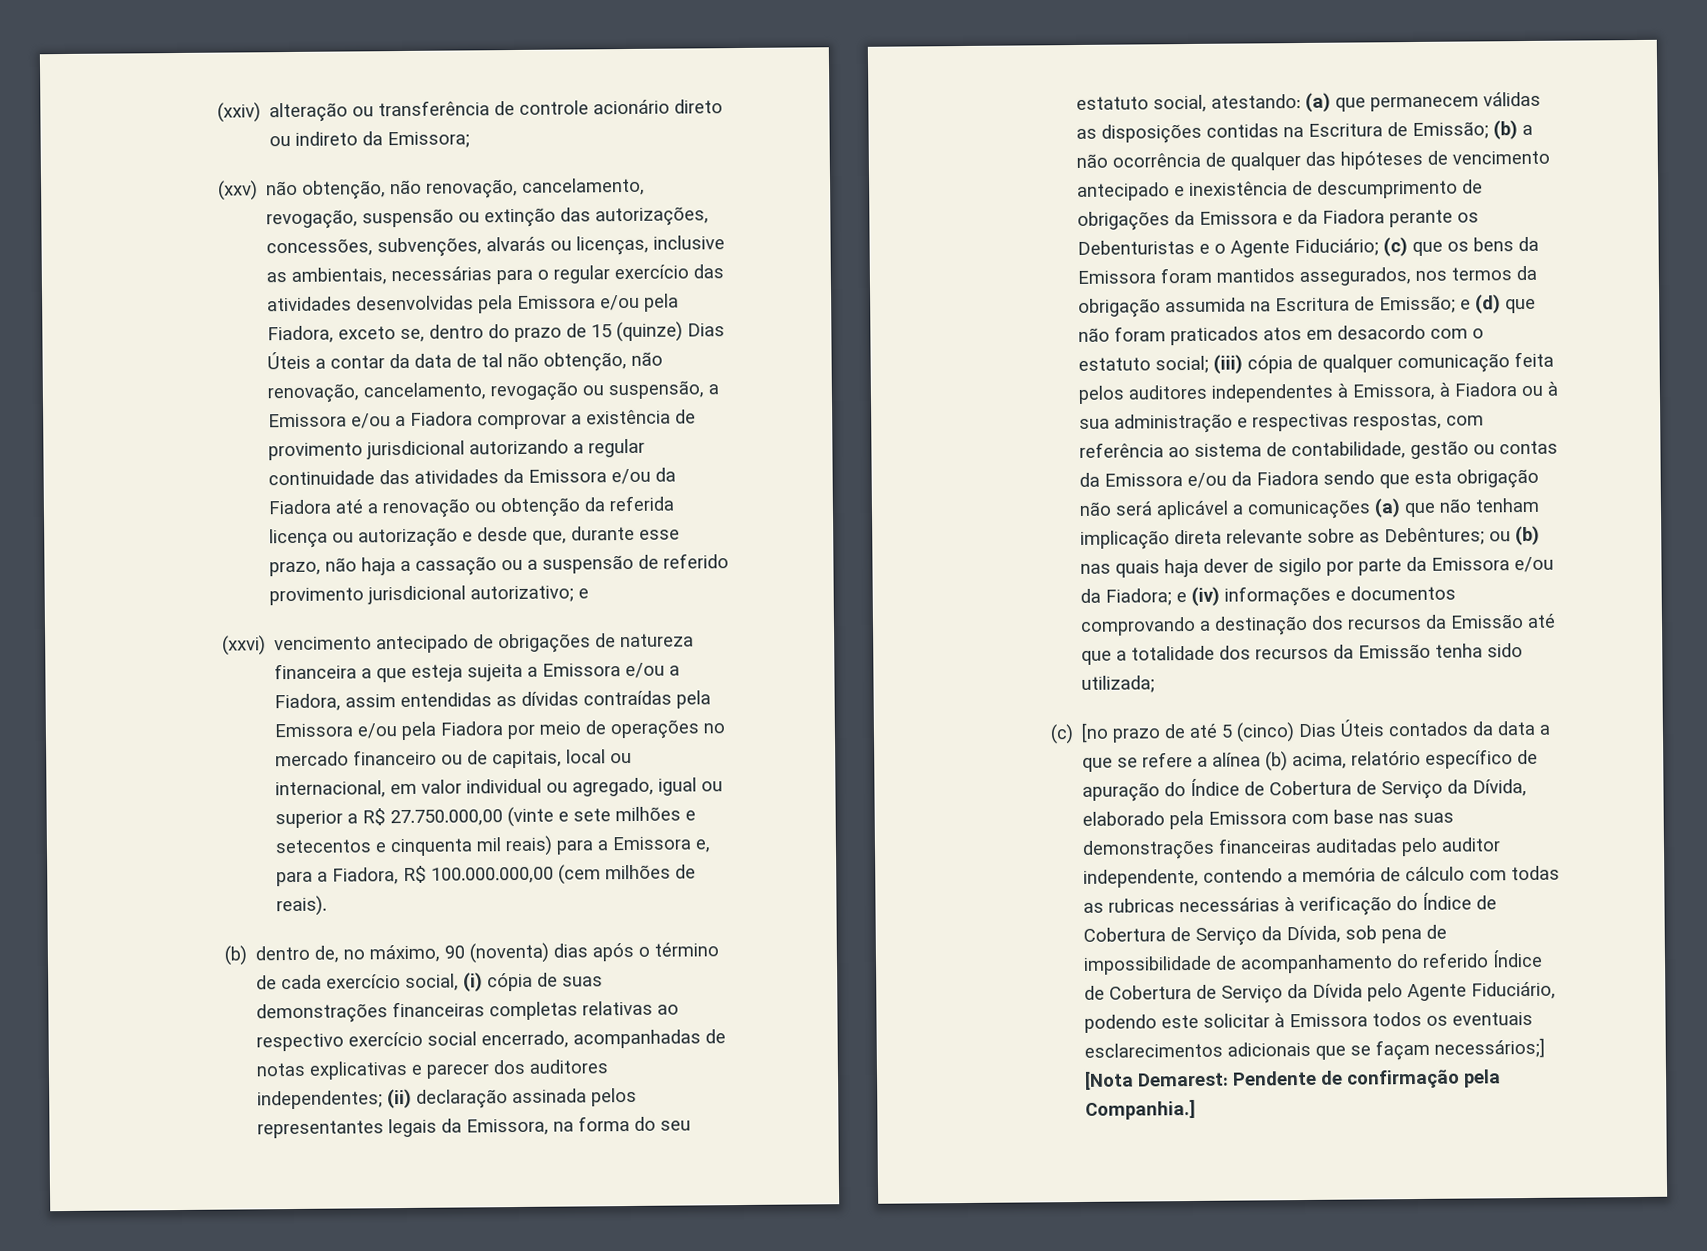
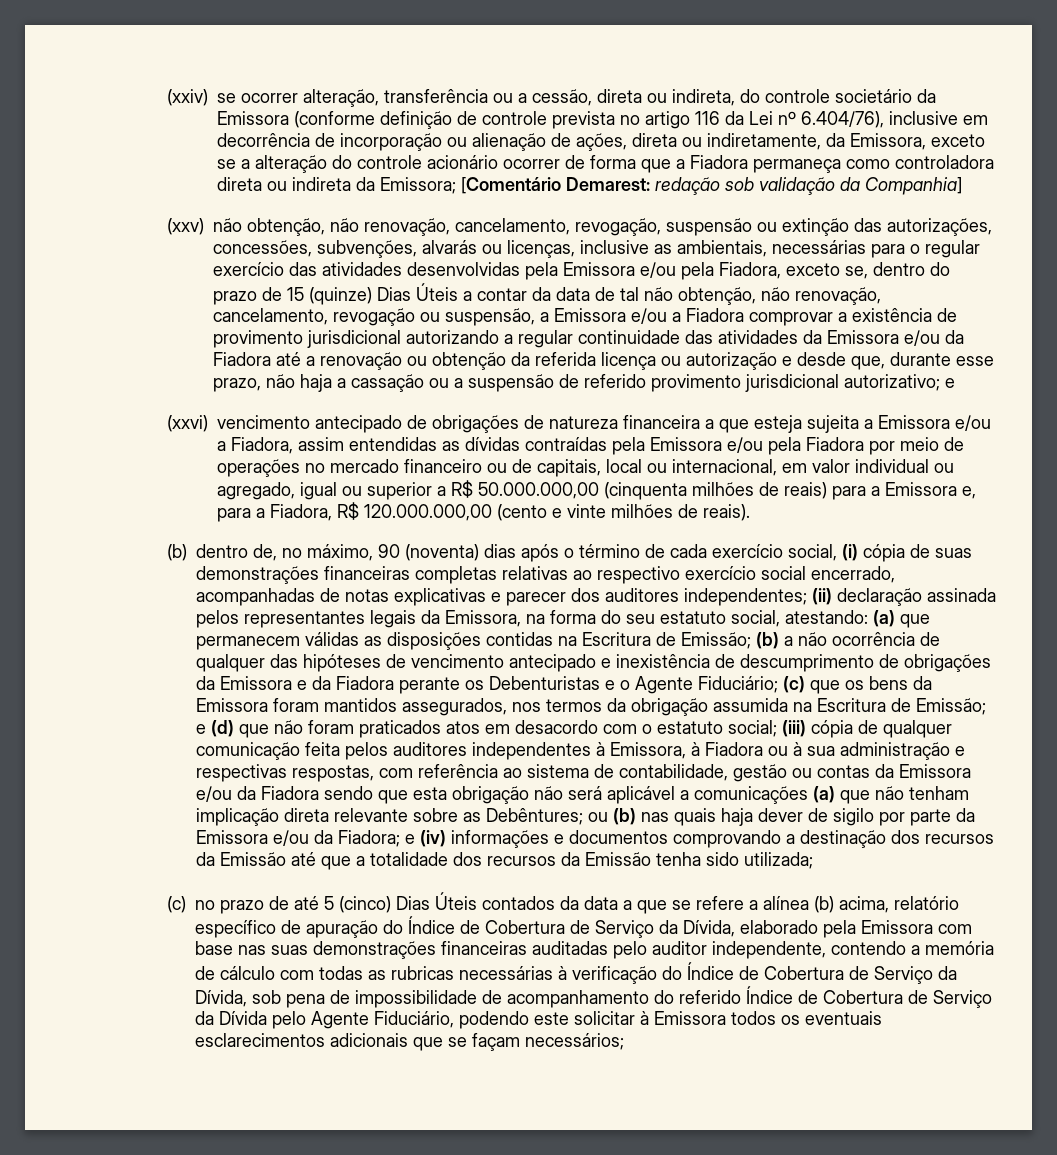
- (xxiv) alteração ou transferência de controle acionário direto ou indireto da Emissora;
+ (xxiv) se ocorrer alteração, transferência ou a cessão, direta ou indireta, do controle societário da Emissora (conforme definição de controle prevista no artigo 116 da Lei nº 6.404/76), inclusive em decorrência de incorporação ou alienação de ações, direta ou indiretamente, da Emissora, exceto se a alteração do controle acionário ocorrer de forma que a Fiadora permaneça como controladora direta ou indireta da Emissora; [Comentário Demarest: redação sob validação da Companhia]
- (xxvi) vencimento antecipado de obrigações de natureza financeira a que esteja sujeita a Emissora e/ou a Fiadora, assim entendidas as dívidas contraídas pela Emissora e/ou pela Fiadora por meio de operações no mercado financeiro ou de capitais, local ou internacional, em valor individual ou agregado, igual ou superior a R$ 27.750.000,00 (vinte e sete milhões e setecentos e cinquenta mil reais) para a Emissora e, para a Fiadora, R$ 100.000.000,00 (cem milhões de reais).
+ (xxvi) vencimento antecipado de obrigações de natureza financeira a que esteja sujeita a Emissora e/ou a Fiadora, assim entendidas as dívidas contraídas pela Emissora e/ou pela Fiadora por meio de operações no mercado financeiro ou de capitais, local ou internacional, em valor individual ou agregado, igual ou superior a R$ 50.000.000,00 (cinquenta milhões de reais) para a Emissora e, para a Fiadora, R$ 120.000.000,00 (cento e vinte milhões de reais).
- (c) [no prazo de até 5 (cinco) Dias Úteis contados da data a que se refere a alínea (b) acima, relatório específico de apuração do Índice de Cobertura de Serviço da Dívida, elaborado pela Emissora com base nas suas demonstrações financeiras auditadas pelo auditor independente, contendo a memória de cálculo com todas as rubricas necessárias à verificação do Índice de Cobertura de Serviço da Dívida, sob pena de impossibilidade de acompanhamento do referido Índice de Cobertura de Serviço da Dívida pelo Agente Fiduciário, podendo este solicitar à Emissora todos os eventuais esclarecimentos adicionais que se façam necessários;] [Nota Demarest: Pendente de confirmação pela Companhia.]
+ (c) no prazo de até 5 (cinco) Dias Úteis contados da data a que se refere a alínea (b) acima, relatório específico de apuração do Índice de Cobertura de Serviço da Dívida, elaborado pela Emissora com base nas suas demonstrações financeiras auditadas pelo auditor independente, contendo a memória de cálculo com todas as rubricas necessárias à verificação do Índice de Cobertura de Serviço da Dívida, sob pena de impossibilidade de acompanhamento do referido Índice de Cobertura de Serviço da Dívida pelo Agente Fiduciário, podendo este solicitar à Emissora todos os eventuais esclarecimentos adicionais que se façam necessários;

